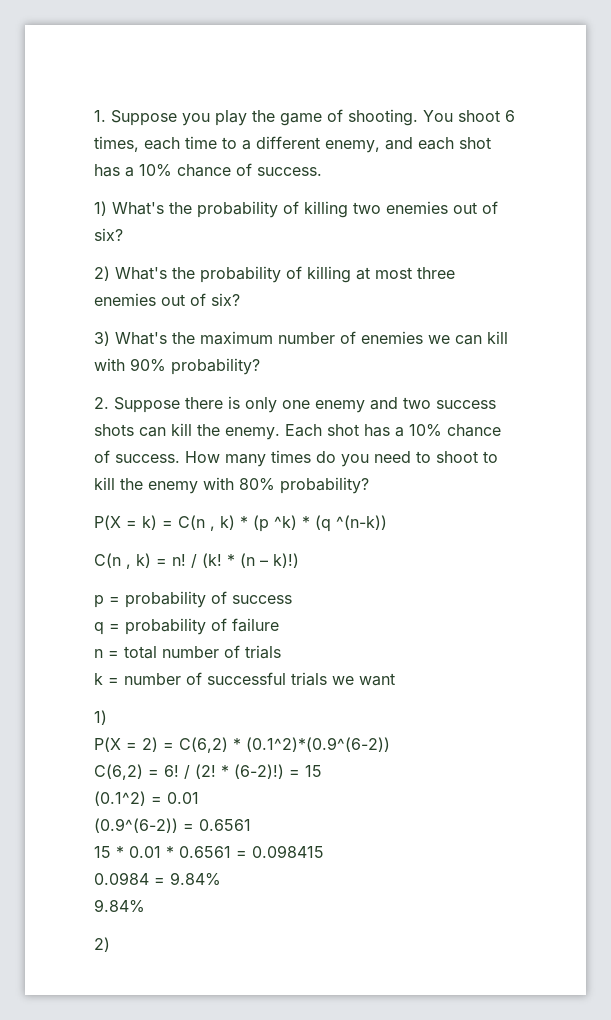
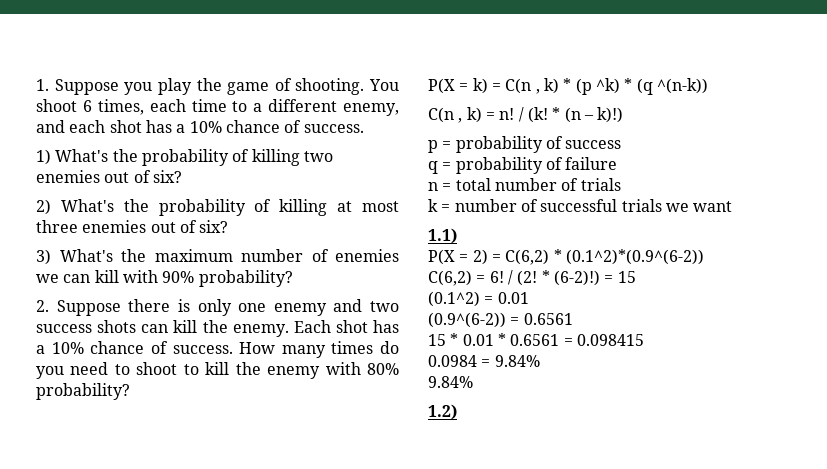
  k = number of successful trials we want
- 1)
+ 1.1)
  0.0984 = 9.84%
  9.84%
- 2)
+ 1.2)

